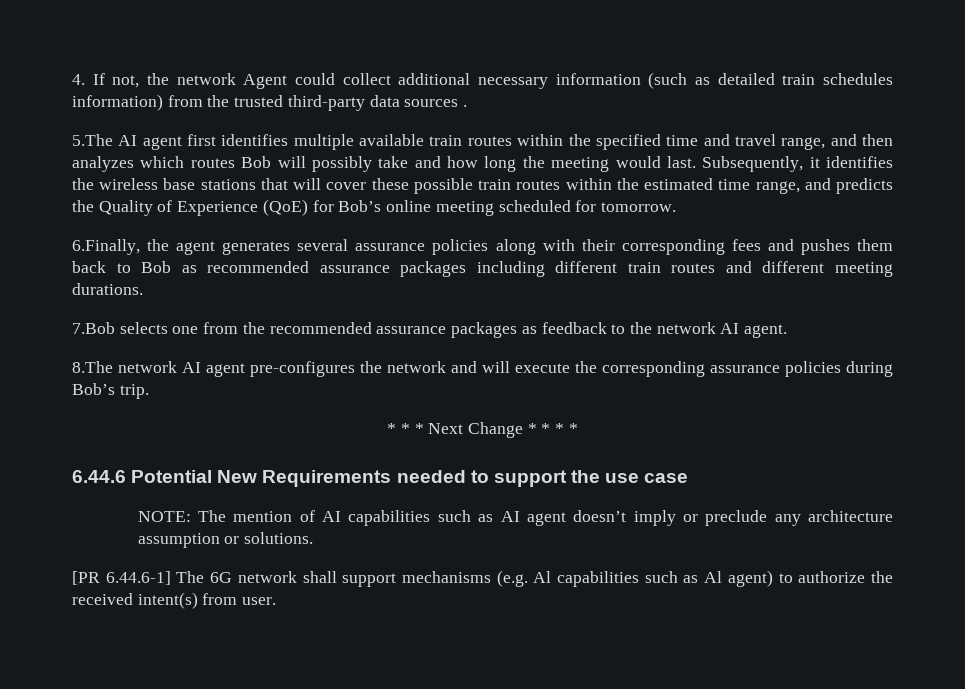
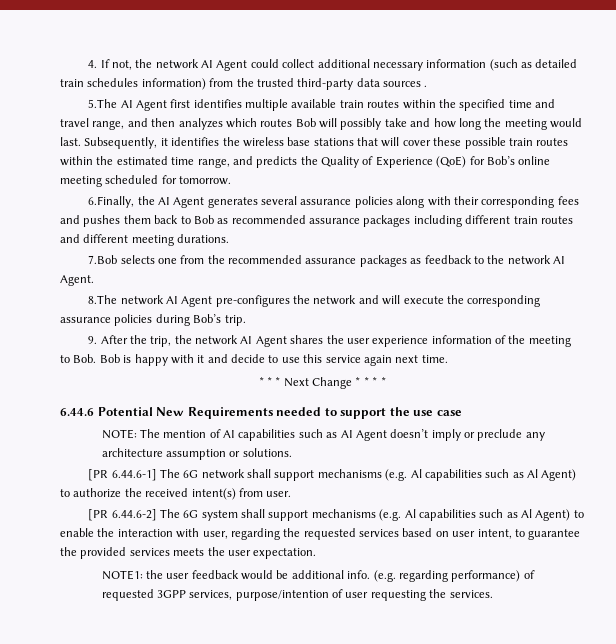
- 4. If not, the network Agent could collect additional necessary information (such as detailed train schedules information) from the trusted third-party data sources .
+ 4. If not, the network AI Agent could collect additional necessary information (such as detailed train schedules information) from the trusted third-party data sources .
- 5.The AI agent first identifies multiple available train routes within the specified time and travel range, and then analyzes which routes Bob will possibly take and how long the meeting would last.
+ 5.The AI Agent first identifies multiple available train routes within the specified time and travel range, and then analyzes which routes Bob will possibly take and how long the meeting would last.
- 6.Finally, the agent generates several assurance policies along with their corresponding fees and pushes them back to Bob as recommended assurance packages including different train routes and different meeting durations.
+ 6.Finally, the AI Agent generates several assurance policies along with their corresponding fees and pushes them back to Bob as recommended assurance packages including different train routes and different meeting durations.
- 7.Bob selects one from the recommended assurance packages as feedback to the network AI agent.
+ 7.Bob selects one from the recommended assurance packages as feedback to the network AI Agent.
- 8.The network AI agent pre-configures the network and will execute the corresponding assurance policies during Bob’s trip.
+ 8.The network AI Agent pre-configures the network and will execute the corresponding assurance policies during Bob’s trip.
+ 9. After the trip, the network AI Agent shares the user experience information of the meeting to Bob. Bob is happy with it and decide to use this service again next time.
- NOTE: The mention of AI capabilities such as AI agent doesn’t imply or preclude any architecture assumption or solutions.
+ NOTE: The mention of AI capabilities such as AI Agent doesn’t imply or preclude any architecture assumption or solutions.
- [PR 6.44.6-1] The 6G network shall support mechanisms (e.g. Al capabilities such as Al agent) to authorize the received intent(s) from user.
+ [PR 6.44.6-1] The 6G network shall support mechanisms (e.g. Al capabilities such as Al Agent) to authorize the received intent(s) from user.
+ [PR 6.44.6-2] The 6G system shall support mechanisms (e.g. Al capabilities such as Al Agent) to enable the interaction with user, regarding the requested services based on user intent, to guarantee the provided services meets the user expectation.
+ NOTE1: the user feedback would be additional info. (e.g. regarding performance) of requested 3GPP services, purpose/intention of user requesting the services.

